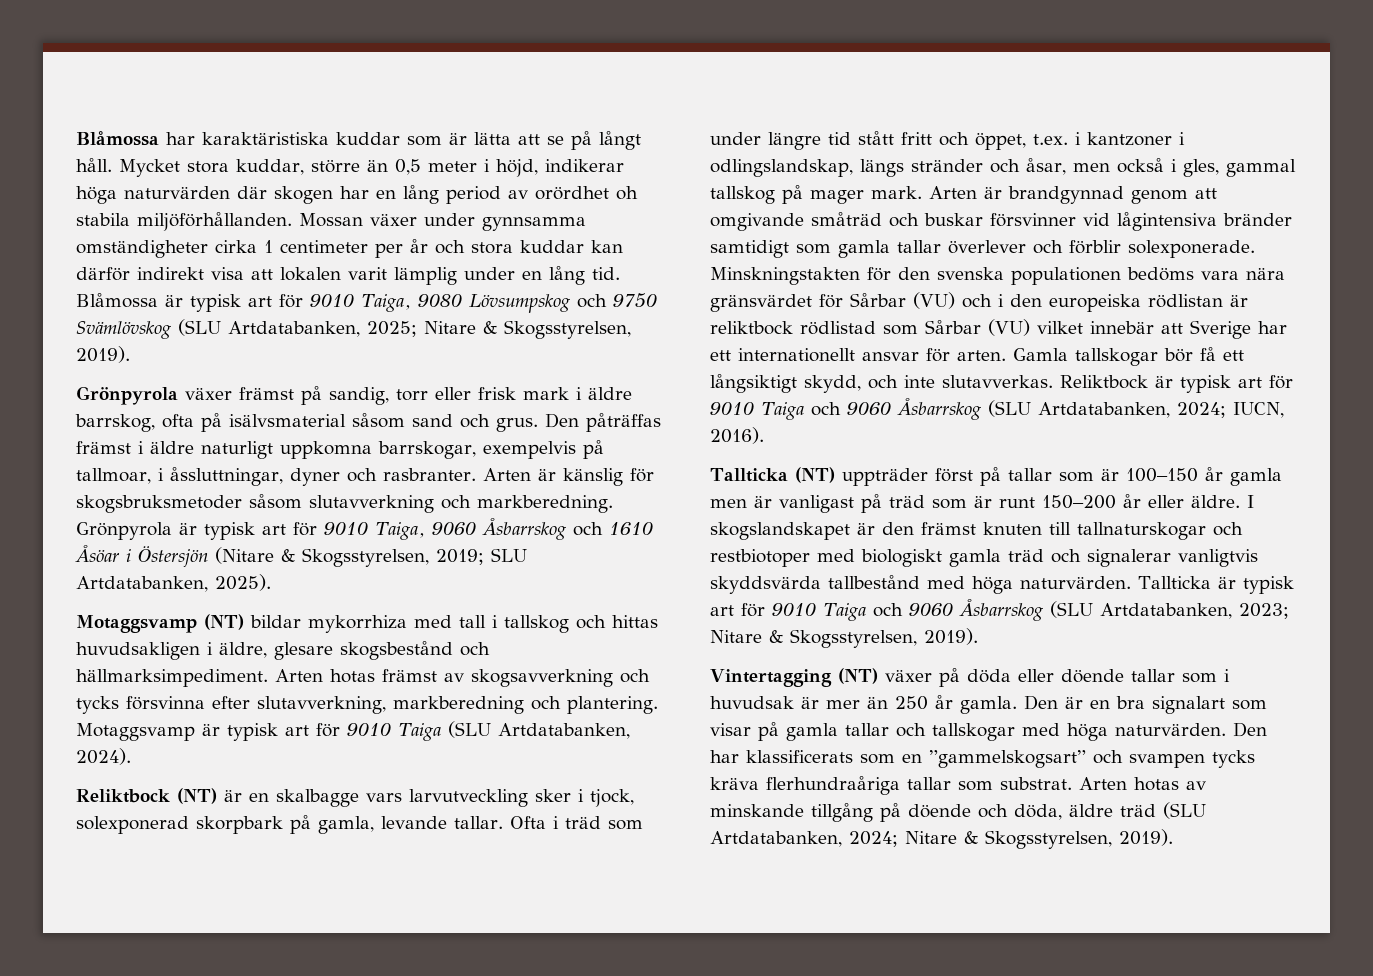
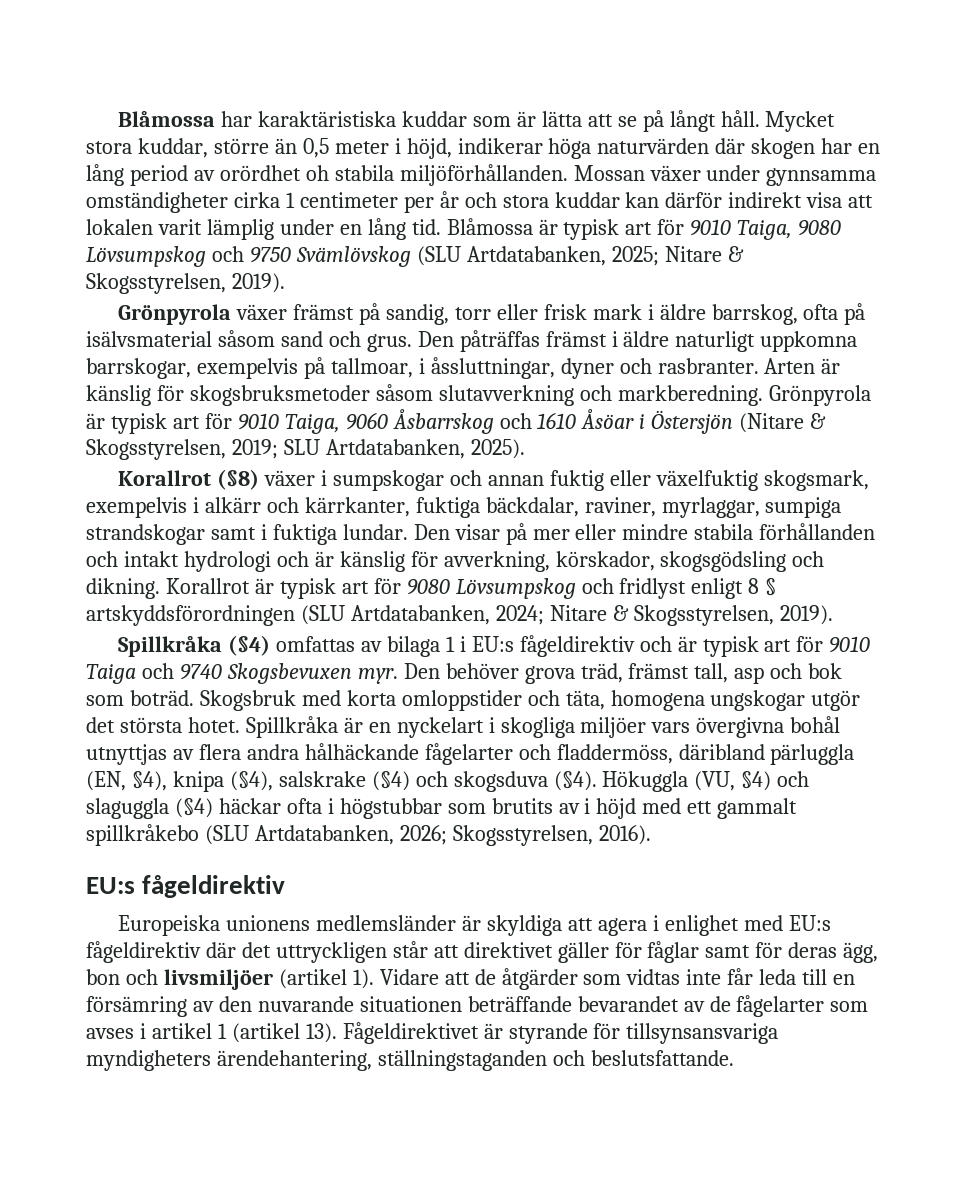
- Motaggsvamp (NT) bildar mykorrhiza med tall i tallskog och hittas huvudsakligen i äldre, glesare skogsbestånd och hällmarksimpediment. Arten hotas främst av skogsavverkning och tycks försvinna efter slutavverkning, markberedning och plantering. Motaggsvamp är typisk art för 9010 Taiga (SLU Artdatabanken, 2024).
- Reliktbock (NT) är en skalbagge vars larvutveckling sker i tjock, solexponerad skorpbark på gamla, levande tallar. Ofta i träd som under längre tid stått fritt och öppet, t.ex. i kantzoner i odlingslandskap, längs stränder och åsar, men också i gles, gammal tallskog på mager mark. Arten är brandgynnad genom att omgivande småträd och buskar försvinner vid lågintensiva bränder samtidigt som gamla tallar överlever och förblir solexponerade. Minskningstakten för den svenska populationen bedöms vara nära gränsvärdet för Sårbar (VU) och i den europeiska rödlistan är reliktbock rödlistad som Sårbar (VU) vilket innebär att Sverige har ett internationellt ansvar för arten. Gamla tallskogar bör få ett långsiktigt skydd, och inte slutavverkas. Reliktbock är typisk art för 9010 Taiga och 9060 Åsbarrskog (SLU Artdatabanken, 2024; IUCN, 2016).
- Tallticka (NT) uppträder först på tallar som är 100–150 år gamla men är vanligast på träd som är runt 150–200 år eller äldre. I skogslandskapet är den främst knuten till tallnaturskogar och restbiotoper med biologiskt gamla träd och signalerar vanligtvis skyddsvärda tallbestånd med höga naturvärden. Tallticka är typisk art för 9010 Taiga och 9060 Åsbarrskog (SLU Artdatabanken, 2023; Nitare & Skogsstyrelsen, 2019).
- Vintertagging (NT) växer på döda eller döende tallar som i huvudsak är mer än 250 år gamla. Den är en bra signalart som visar på gamla tallar och tallskogar med höga naturvärden. Den har klassificerats som en ”gammelskogsart” och svampen tycks kräva flerhundraåriga tallar som substrat. Arten hotas av minskande tillgång på döende och döda, äldre träd (SLU Artdatabanken, 2024; Nitare & Skogsstyrelsen, 2019).
+ Korallrot (§8) växer i sumpskogar och annan fuktig eller växelfuktig skogsmark, exempelvis i alkärr och kärrkanter, fuktiga bäckdalar, raviner, myrlaggar, sumpiga strandskogar samt i fuktiga lundar. Den visar på mer eller mindre stabila förhållanden och intakt hydrologi och är känslig för avverkning, körskador, skogsgödsling och dikning. Korallrot är typisk art för 9080 Lövsumpskog och fridlyst enligt 8 § artskyddsförordningen (SLU Artdatabanken, 2024; Nitare & Skogsstyrelsen, 2019).
+ Spillkråka (§4) omfattas av bilaga 1 i EU:s fågeldirektiv och är typisk art för 9010 Taiga och 9740 Skogsbevuxen myr. Den behöver grova träd, främst tall, asp och bok som boträd. Skogsbruk med korta omloppstider och täta, homogena ungskogar utgör det största hotet. Spillkråka är en nyckelart i skogliga miljöer vars övergivna bohål utnyttjas av flera andra hålhäckande fågelarter och fladdermöss, däribland pärluggla (EN, §4), knipa (§4), salskrake (§4) och skogsduva (§4). Hökuggla (VU, §4) och slaguggla (§4) häckar ofta i högstubbar som brutits av i höjd med ett gammalt spillkråkebo (SLU Artdatabanken, 2026; Skogsstyrelsen, 2016).
+ EU:s fågeldirektiv
+ Europeiska unionens medlemsländer är skyldiga att agera i enlighet med EU:s fågeldirektiv där det uttryckligen står att direktivet gäller för fåglar samt för deras ägg, bon och livsmiljöer (artikel 1). Vidare att de åtgärder som vidtas inte får leda till en försämring av den nuvarande situationen beträffande bevarandet av de fågelarter som avses i artikel 1 (artikel 13). Fågeldirektivet är styrande för tillsynsansvariga myndigheters ärendehantering, ställningstaganden och beslutsfattande.

